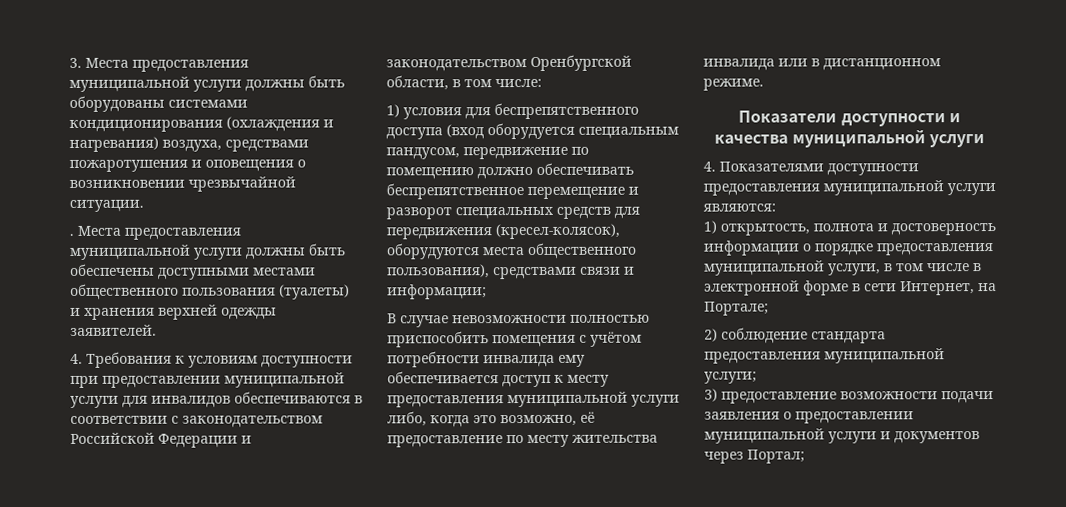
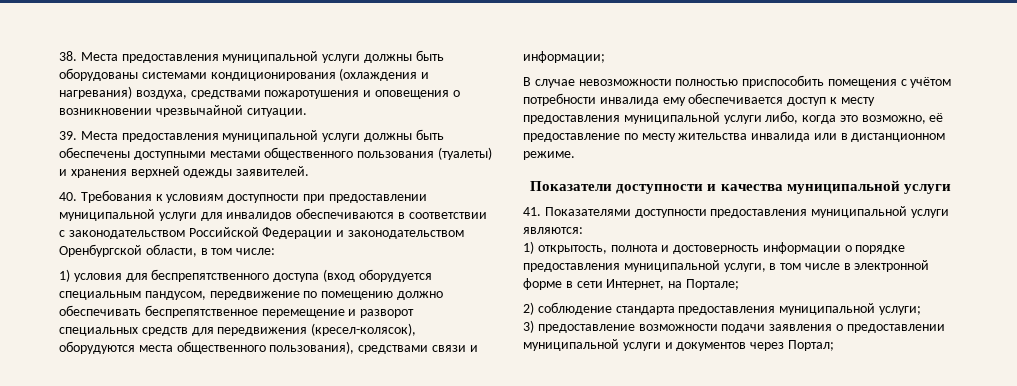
- 3. Места предоставления муниципальной услуги должны быть оборудованы системами кондиционирования (охлаждения и нагревания) воздуха, средствами пожаротушения и оповещения о возникновении чрезвычайной ситуации.
+ 38. Места предоставления муниципальной услуги должны быть оборудованы системами кондиционирования (охлаждения и нагревания) воздуха, средствами пожаротушения и оповещения о возникновении чрезвычайной ситуации.
- . Места предоставления муниципальной услуги должны быть обеспечены доступными местами общественного пользования (туалеты) и хранения верхней одежды заявителей.
+ 39. Места предоставления муниципальной услуги должны быть обеспечены доступными местами общественного пользования (туалеты) и хранения верхней одежды заявителей.
- 4. Требования к условиям доступности при предоставлении муниципальной услуги для инвалидов обеспечиваются в соответствии с законодательством Российской Федерации и законодательством Оренбургской области, в том числе:
+ 40. Требования к условиям доступности при предоставлении муниципальной услуги для инвалидов обеспечиваются в соответствии с законодательством Российской Федерации и законодательством Оренбургской области, в том числе:
- 4. Показателями доступности предоставления муниципальной услуги являются:
+ 41. Показателями доступности предоставления муниципальной услуги являются:

